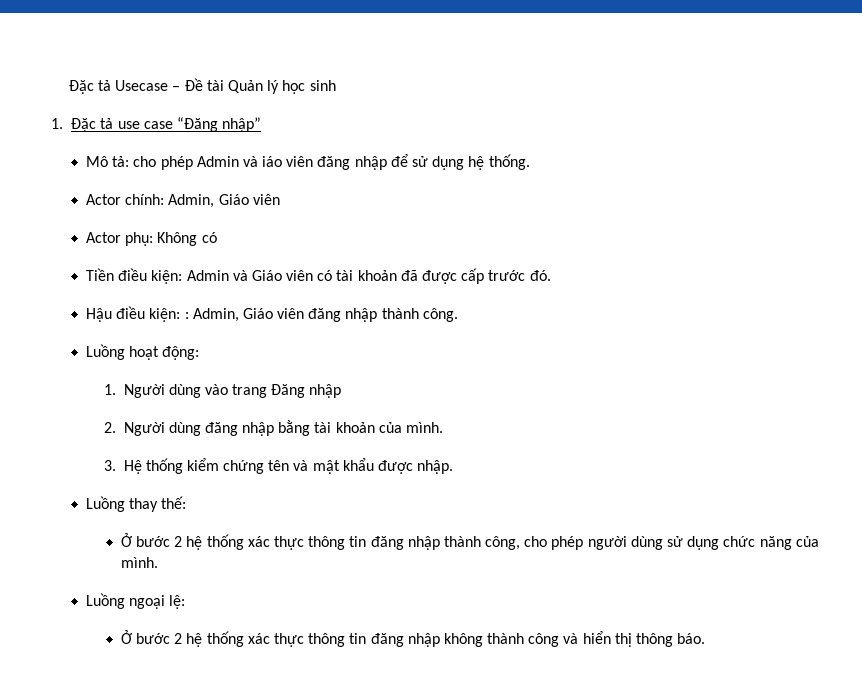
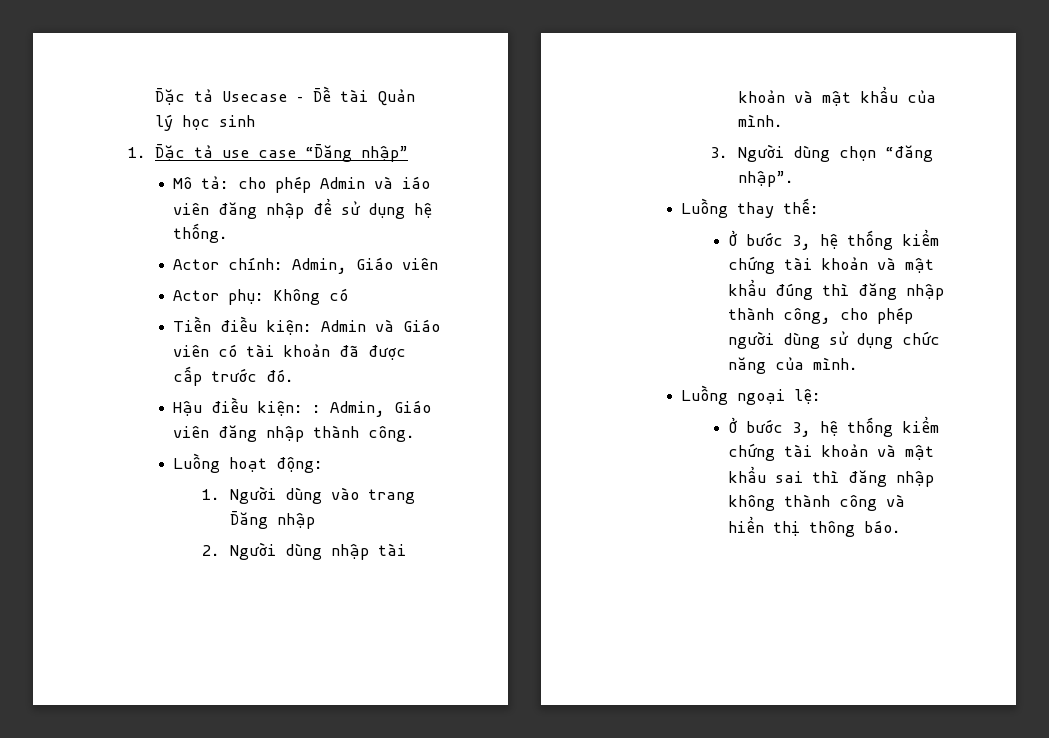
- 2. Người dùng đăng nhập bằng tài khoản của mình.
- 3. Hệ thống kiểm chứng tên và mật khẩu được nhập.
+ 2. Người dùng nhập tài khoản và mật khẩu của mình.
+ 3. Người dùng chọn “đăng nhập”.
- Ở bước 2 hệ thống xác thực thông tin đăng nhập thành công, cho phép người dùng sử dụng chức năng của mình.
+ Ở bước 3, hệ thống kiểm chứng tài khoản và mật khẩu đúng thì đăng nhập thành công, cho phép người dùng sử dụng chức năng của mình.
- Ở bước 2 hệ thống xác thực thông tin đăng nhập không thành công và hiển thị thông báo.
+ Ở bước 3, hệ thống kiểm chứng tài khoản và mật khẩu sai thì đăng nhập không thành công và hiển thị thông báo.

